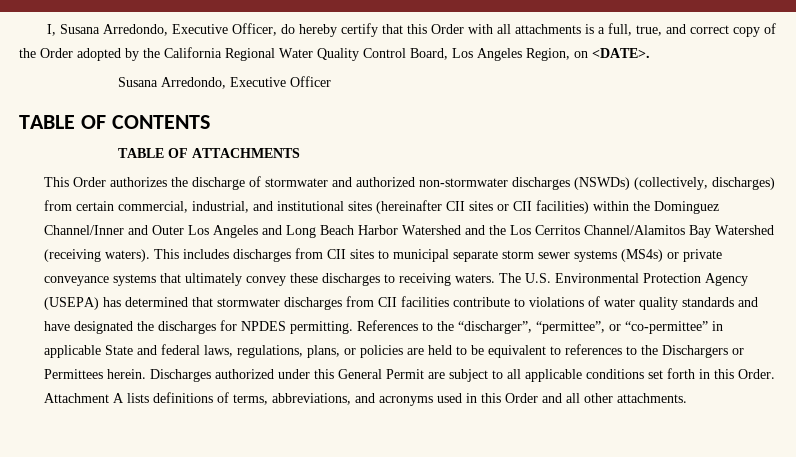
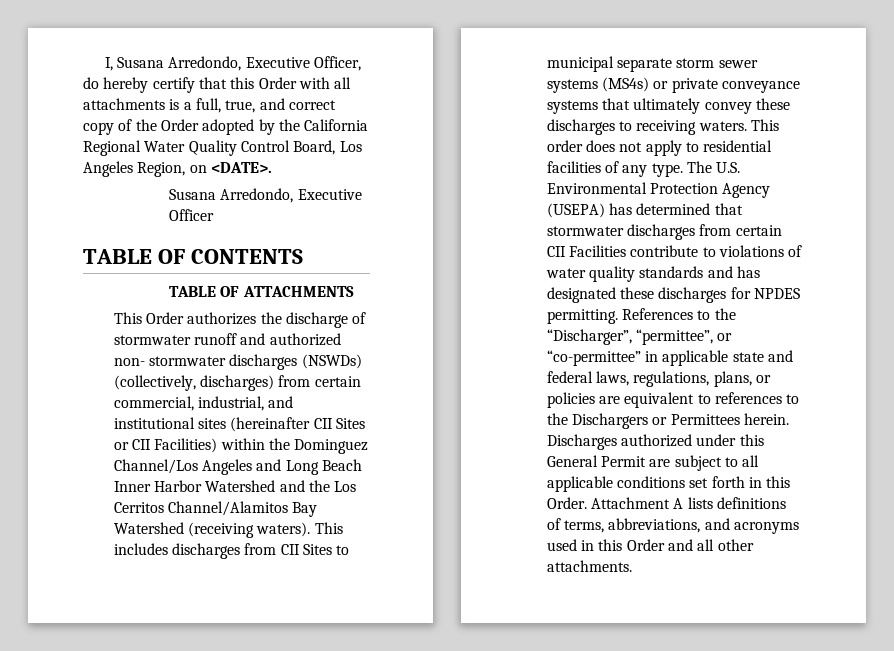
- This Order authorizes the discharge of stormwater and authorized non-stormwater discharges (NSWDs) (collectively, discharges) from certain commercial, industrial, and institutional sites (hereinafter CII sites or CII facilities) within the Dominguez Channel/Inner and Outer Los Angeles and Long Beach Harbor Watershed and the Los Cerritos Channel/Alamitos Bay Watershed (receiving waters).
+ This Order authorizes the discharge of stormwater runoff and authorized non- stormwater discharges (NSWDs) (collectively, discharges) from certain commercial, industrial, and institutional sites (hereinafter CII Sites or CII Facilities) within the Dominguez Channel/Los Angeles and Long Beach Inner Harbor Watershed and the Los Cerritos Channel/Alamitos Bay Watershed (receiving waters).
- This includes discharges from CII sites to municipal separate storm sewer systems (MS4s) or private conveyance systems that ultimately convey these discharges to receiving waters.
+ This includes discharges from CII Sites to municipal separate storm sewer systems (MS4s) or private conveyance systems that ultimately convey these discharges to receiving waters.
+ This order does not apply to residential facilities of any type.
- The U.S. Environmental Protection Agency (USEPA) has determined that stormwater discharges from CII facilities contribute to violations of water quality standards and have designated the discharges for NPDES permitting.
+ The U.S. Environmental Protection Agency (USEPA) has determined that stormwater discharges from certain CII Facilities contribute to violations of water quality standards and has designated these discharges for NPDES permitting.
- References to the “discharger”, “permittee”, or “co-permittee” in applicable State and federal laws, regulations, plans, or policies are held to be equivalent to references to the Dischargers or Permittees herein.
+ References to the “Discharger”, “permittee”, or “co-permittee” in applicable state and federal laws, regulations, plans, or policies are equivalent to references to the Dischargers or Permittees herein.

